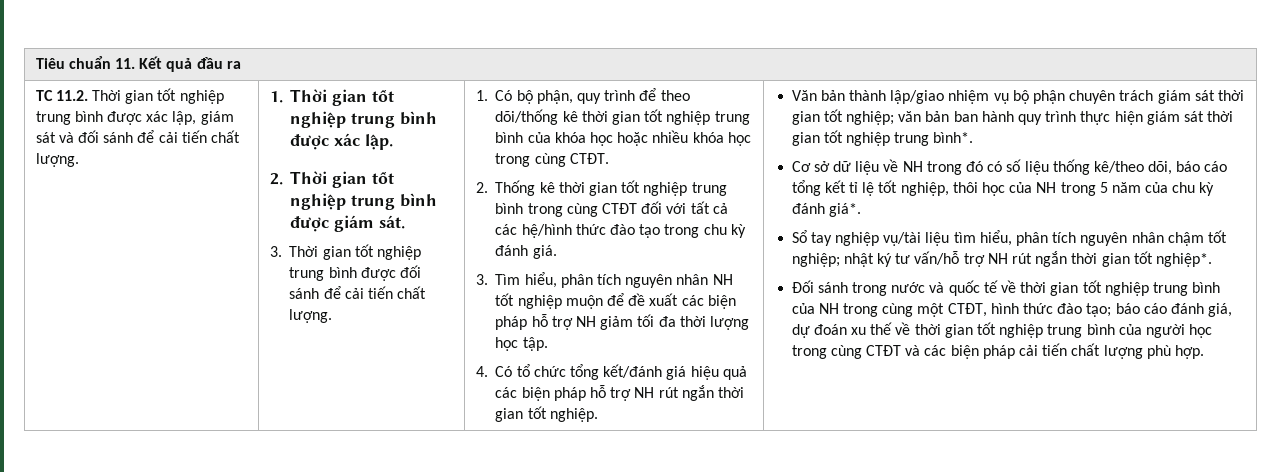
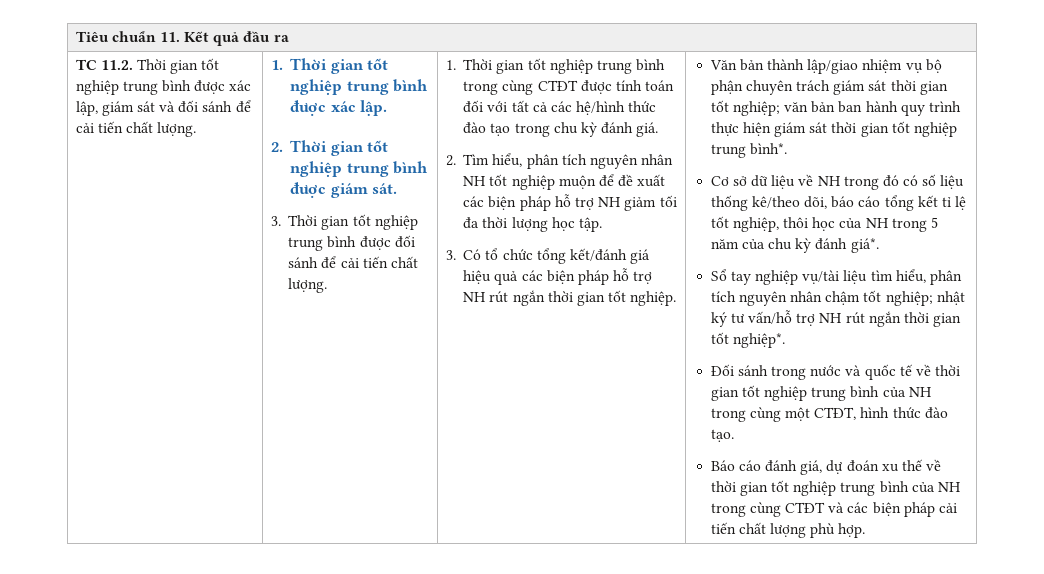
- 1. Có bộ phận, quy trình để theo dõi/thống kê thời gian tốt nghiệp trung bình của khóa học hoặc nhiều khóa học trong cùng CTĐT.
- 2. Thống kê thời gian tốt nghiệp trung bình trong cùng CTĐT đối với tất cả các hệ/hình thức đào tạo trong chu kỳ đánh giá.
+ 1. Thời gian tốt nghiệp trung bình trong cùng CTĐT được tính toán đối với tất cả các hệ/hình thức đào tạo trong chu kỳ đánh giá.
- 3. Tìm hiểu, phân tích nguyên nhân NH tốt nghiệp muộn để đề xuất các biện pháp hỗ trợ NH giảm tối đa thời lượng học tập.
+ 2. Tìm hiểu, phân tích nguyên nhân NH tốt nghiệp muộn để đề xuất các biện pháp hỗ trợ NH giảm tối đa thời lượng học tập.
- 4. Có tổ chức tổng kết/đánh giá hiệu quả các biện pháp hỗ trợ NH rút ngắn thời gian tốt nghiệp.
+ 3. Có tổ chức tổng kết/đánh giá hiệu quả các biện pháp hỗ trợ NH rút ngắn thời gian tốt nghiệp.
- Đối sánh trong nước và quốc tế về thời gian tốt nghiệp trung bình của NH trong cùng một CTĐT, hình thức đào tạo; báo cáo đánh giá, dự đoán xu thế về thời gian tốt nghiệp trung bình của người học trong cùng CTĐT và các biện pháp cải tiến chất lượng phù hợp.
+ Đối sánh trong nước và quốc tế về thời gian tốt nghiệp trung bình của NH trong cùng một CTĐT, hình thức đào tạo.
+ Báo cáo đánh giá, dự đoán xu thế về thời gian tốt nghiệp trung bình của NH trong cùng CTĐT và các biện pháp cải tiến chất lượng phù hợp.

